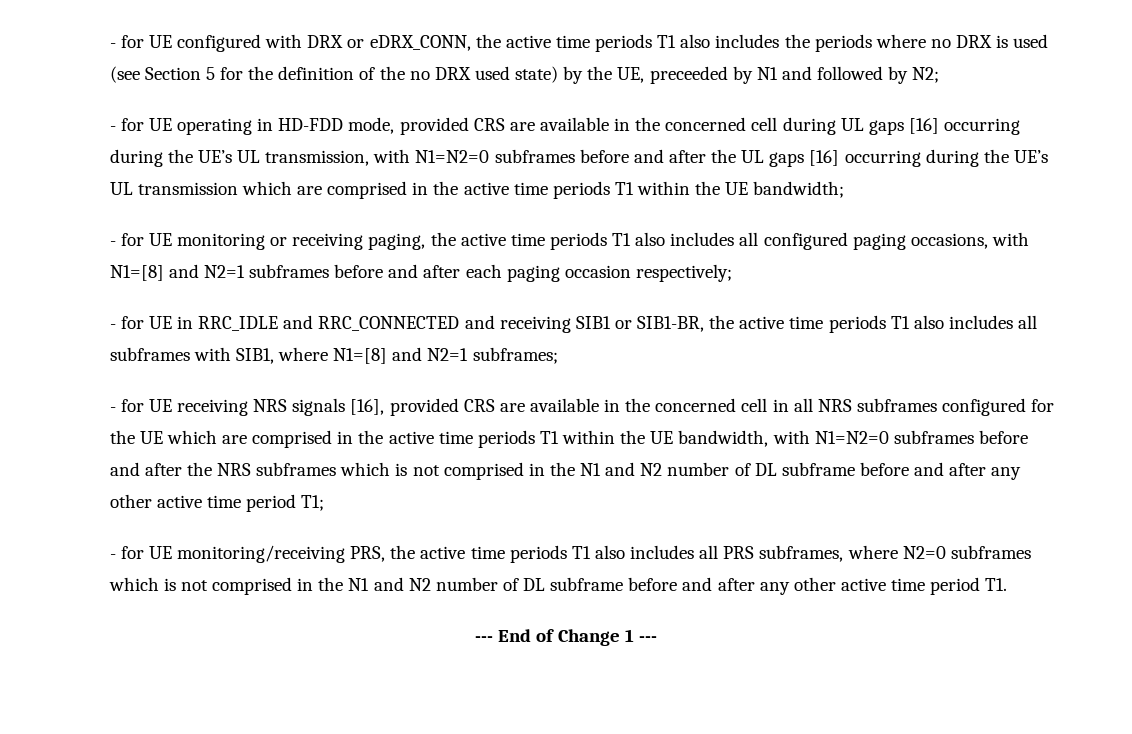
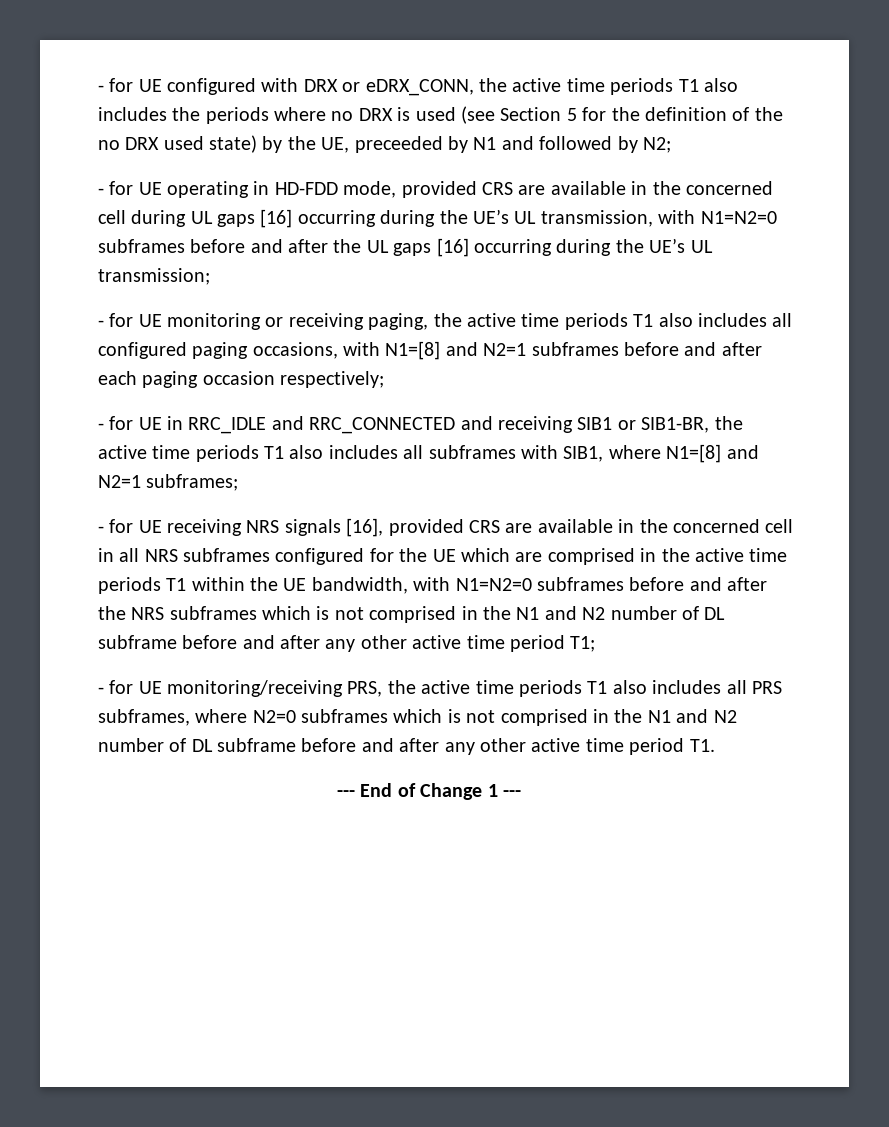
- - for UE operating in HD-FDD mode, provided CRS are available in the concerned cell during UL gaps [16] occurring during the UE’s UL transmission, with N1=N2=0 subframes before and after the UL gaps [16] occurring during the UE’s UL transmission which are comprised in the active time periods T1 within the UE bandwidth;
+ - for UE operating in HD-FDD mode, provided CRS are available in the concerned cell during UL gaps [16] occurring during the UE’s UL transmission, with N1=N2=0 subframes before and after the UL gaps [16] occurring during the UE’s UL transmission;

